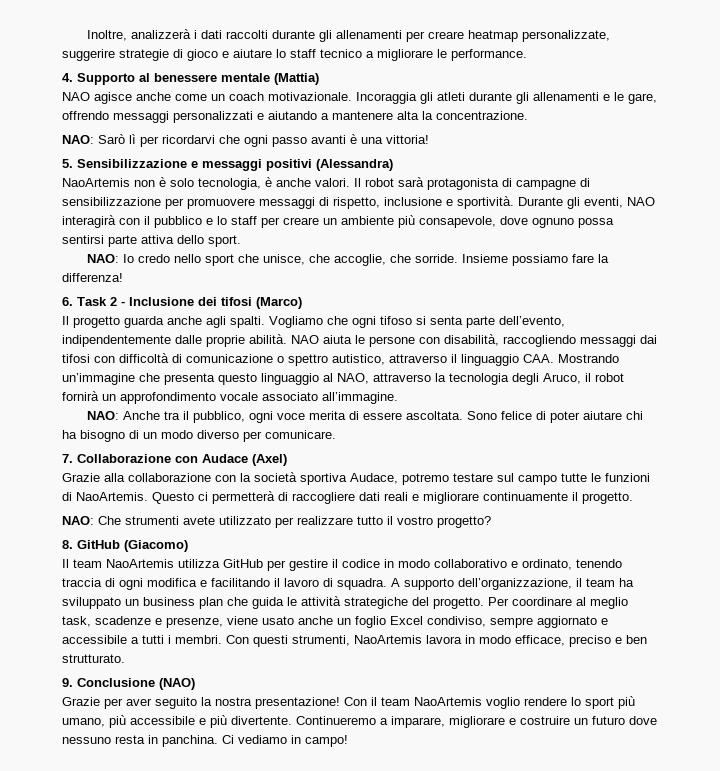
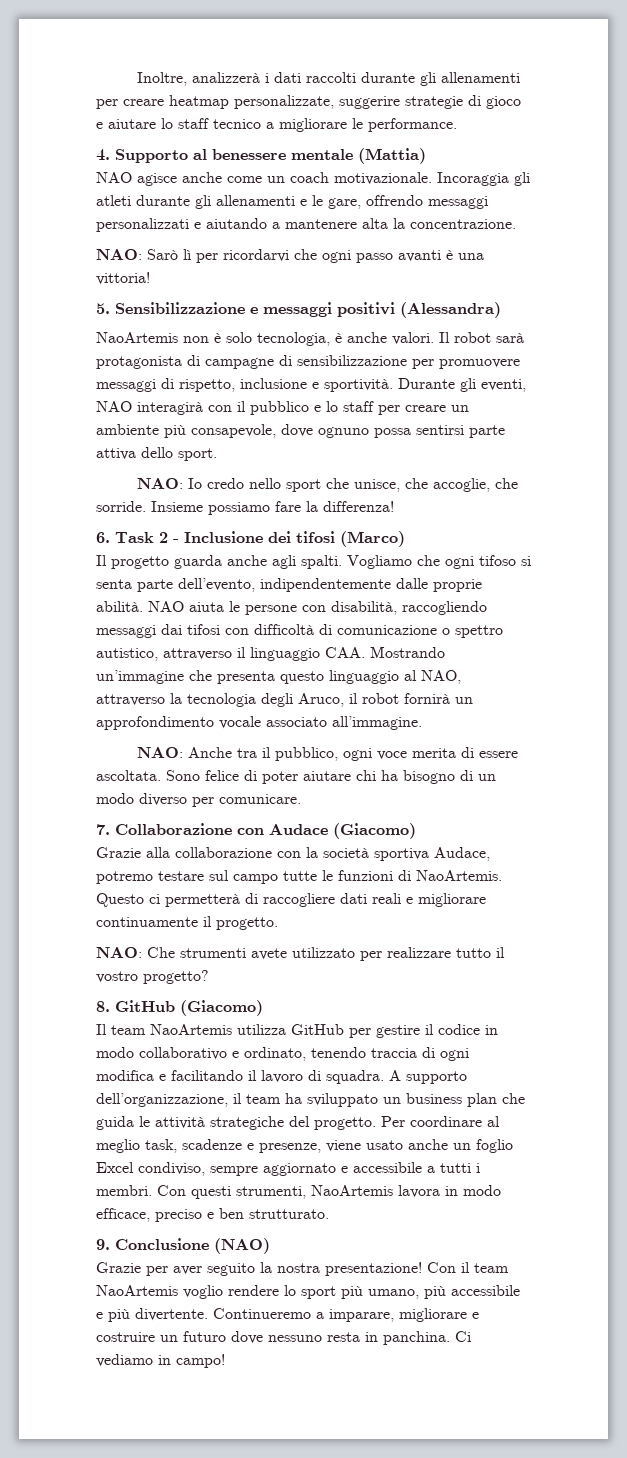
- 7. Collaborazione con Audace (Axel)
+ 7. Collaborazione con Audace (Giacomo)

